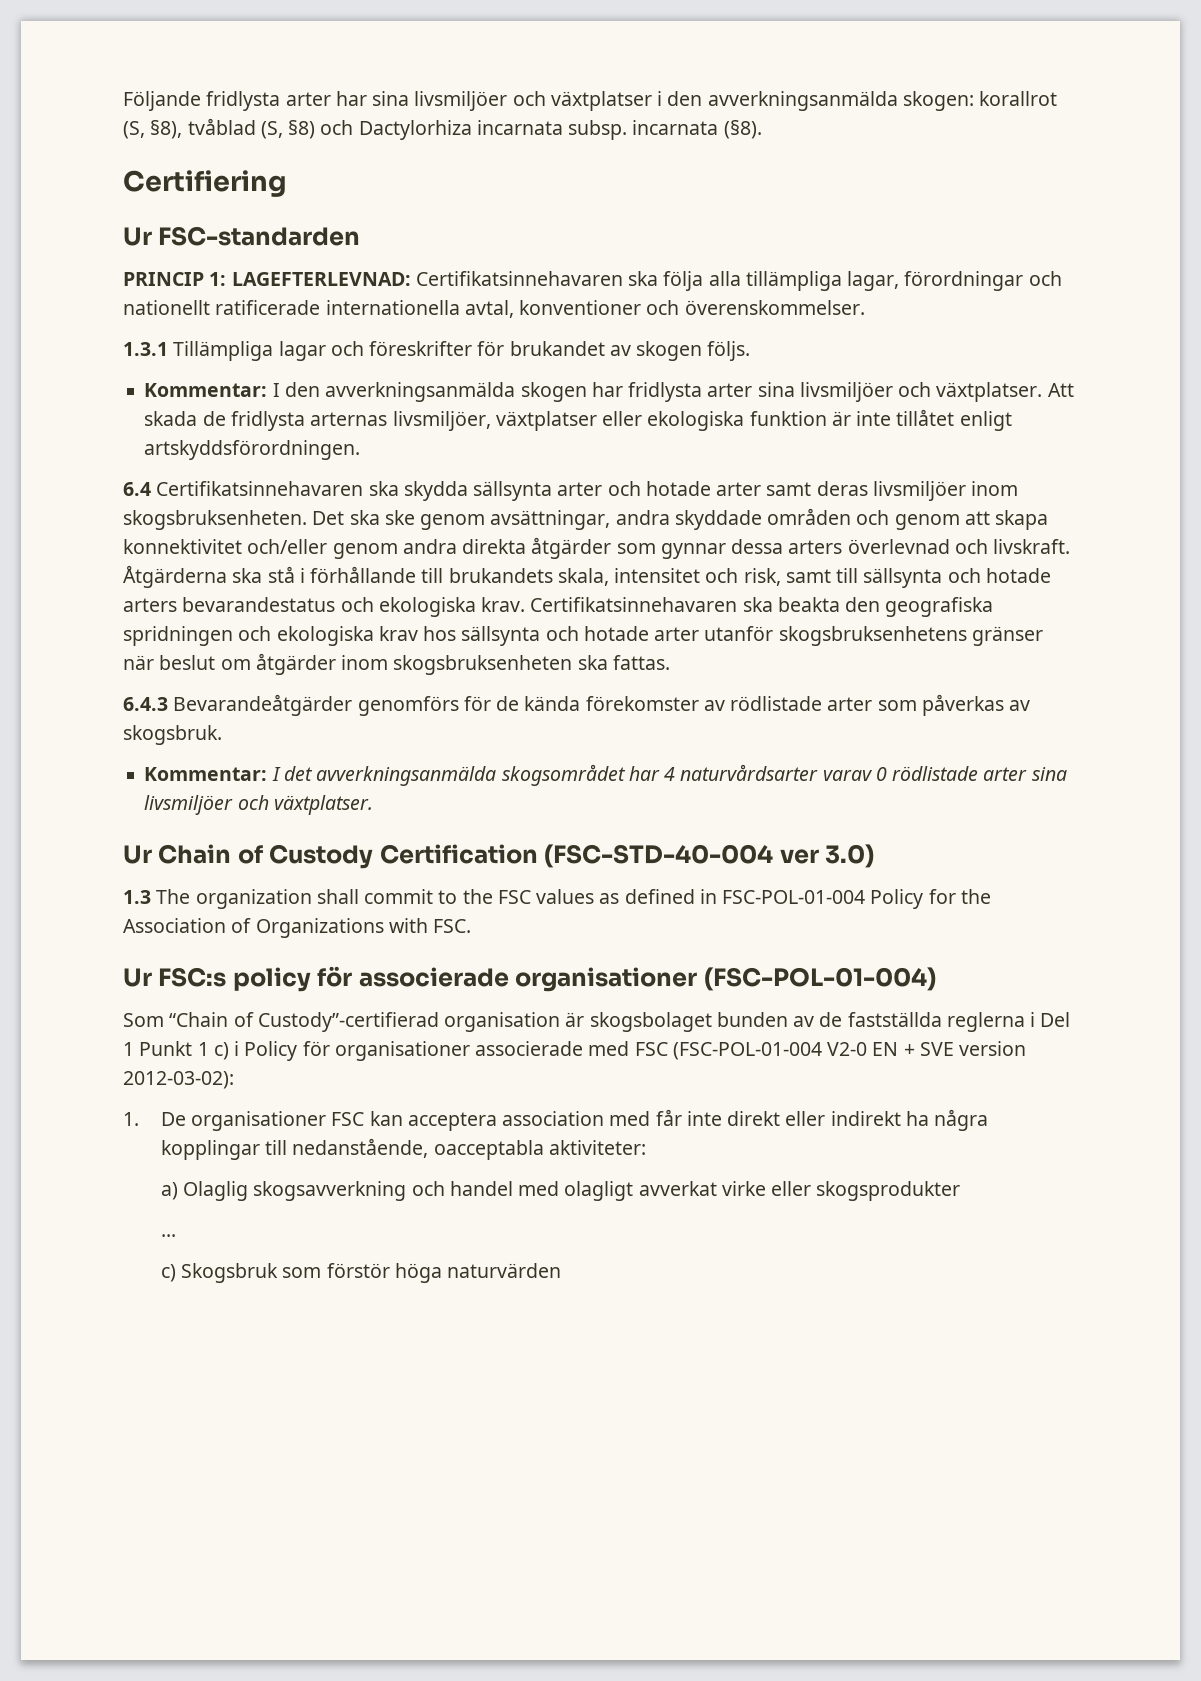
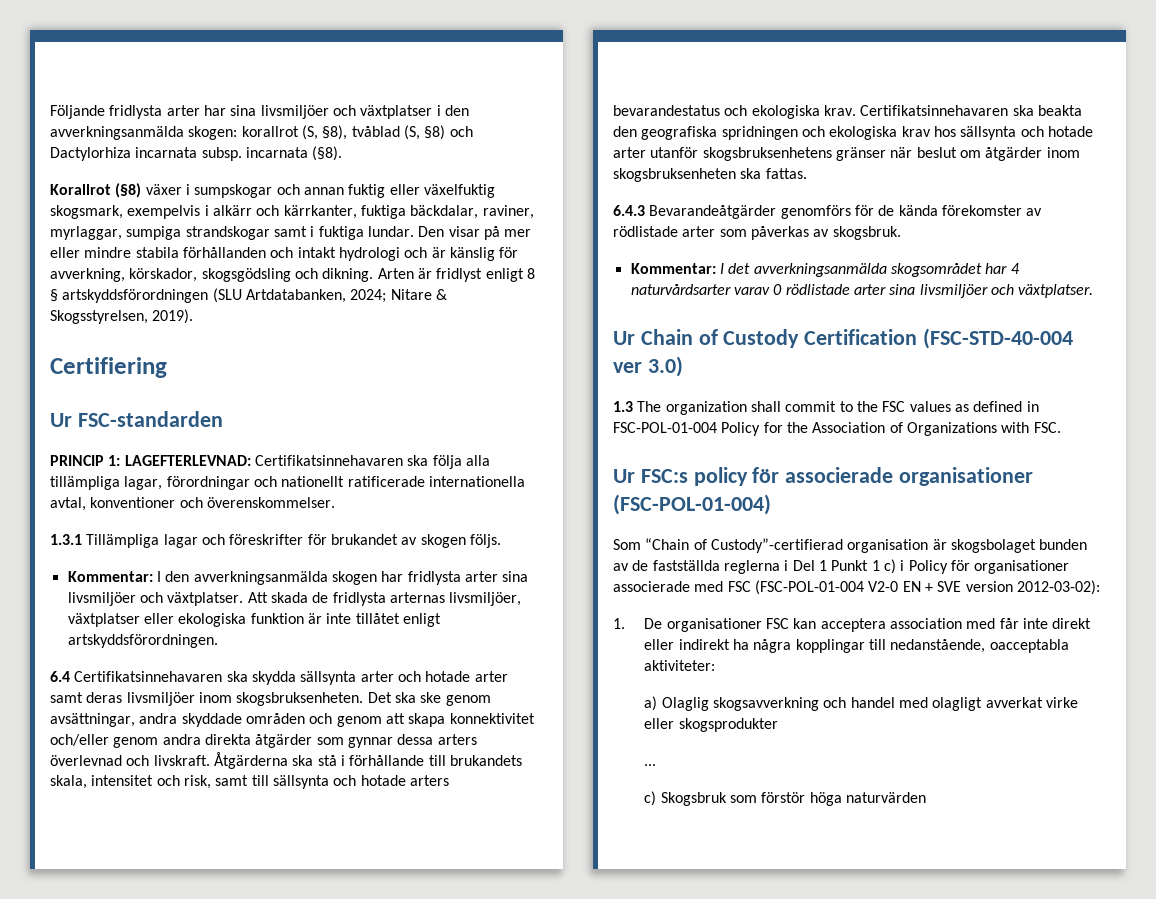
+ Korallrot (§8) växer i sumpskogar och annan fuktig eller växelfuktig skogsmark, exempelvis i alkärr och kärrkanter, fuktiga bäckdalar, raviner, myrlaggar, sumpiga strandskogar samt i fuktiga lundar. Den visar på mer eller mindre stabila förhållanden och intakt hydrologi och är känslig för avverkning, körskador, skogsgödsling och dikning. Arten är fridlyst enligt 8 § artskyddsförordningen (SLU Artdatabanken, 2024; Nitare & Skogsstyrelsen, 2019).

